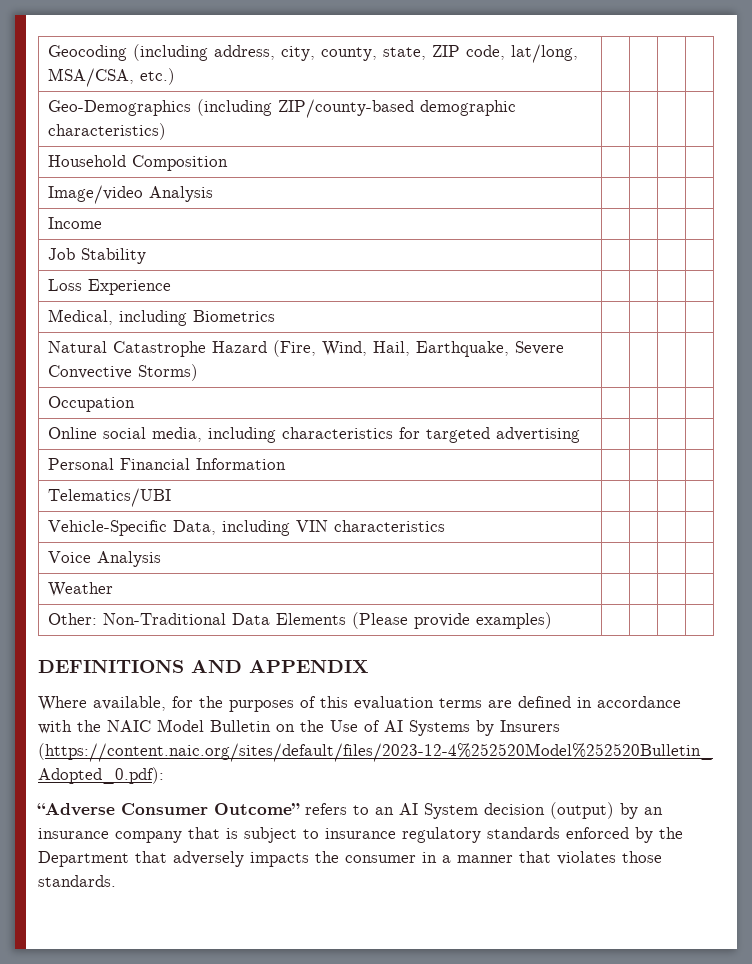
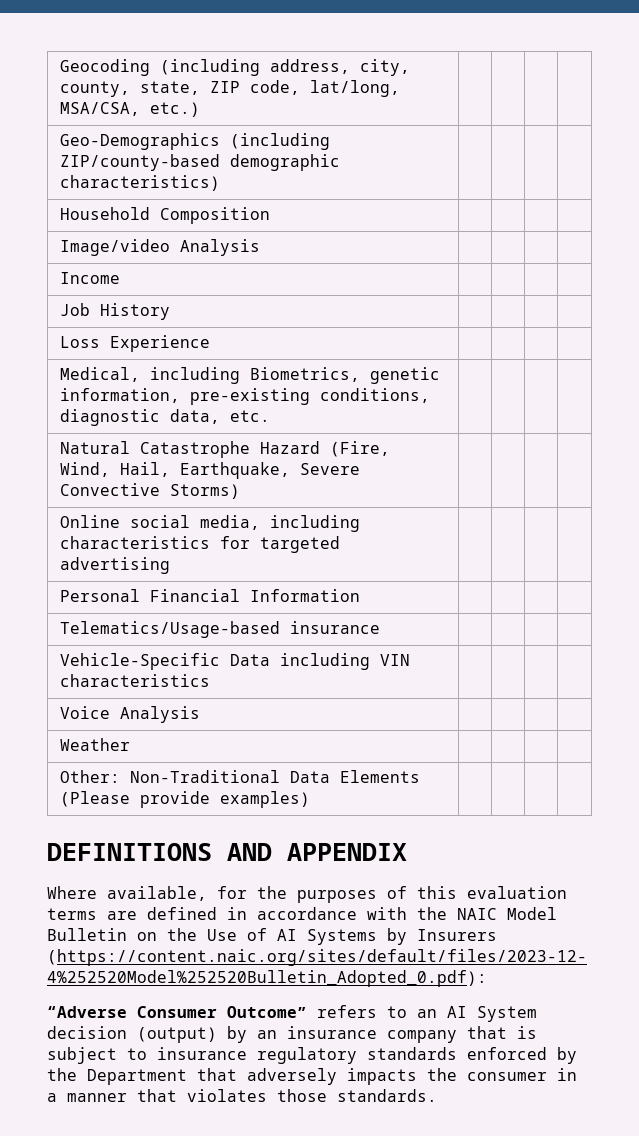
- Job Stability | | | |
+ Job History | | | |
- Medical, including Biometrics | | | |
+ Medical, including Biometrics, genetic information, pre-existing conditions, diagnostic data, etc. | | | |
- Occupation | | | |
- Telematics/UBI | | | |
+ Telematics/Usage-based insurance | | | |
- Vehicle-Specific Data, including VIN characteristics | | | |
+ Vehicle-Specific Data including VIN characteristics | | | |

